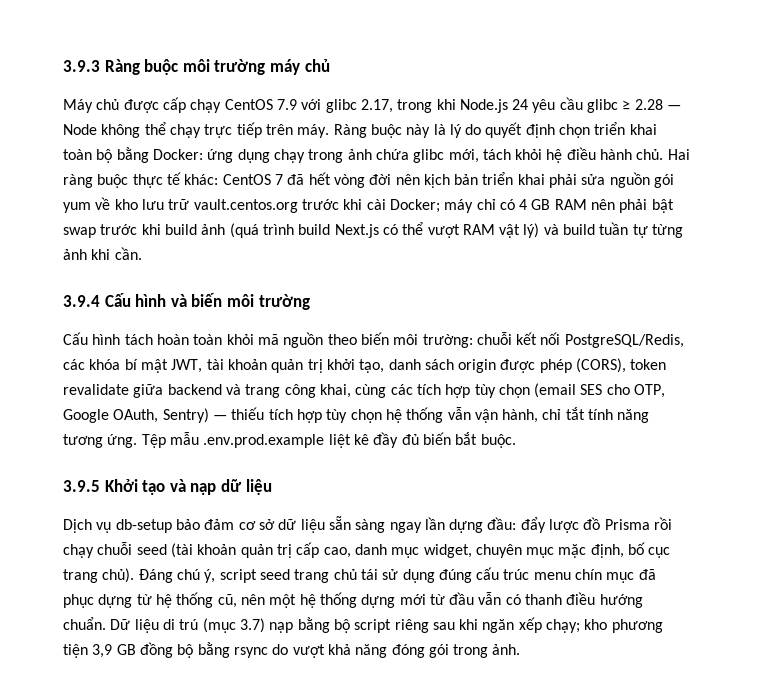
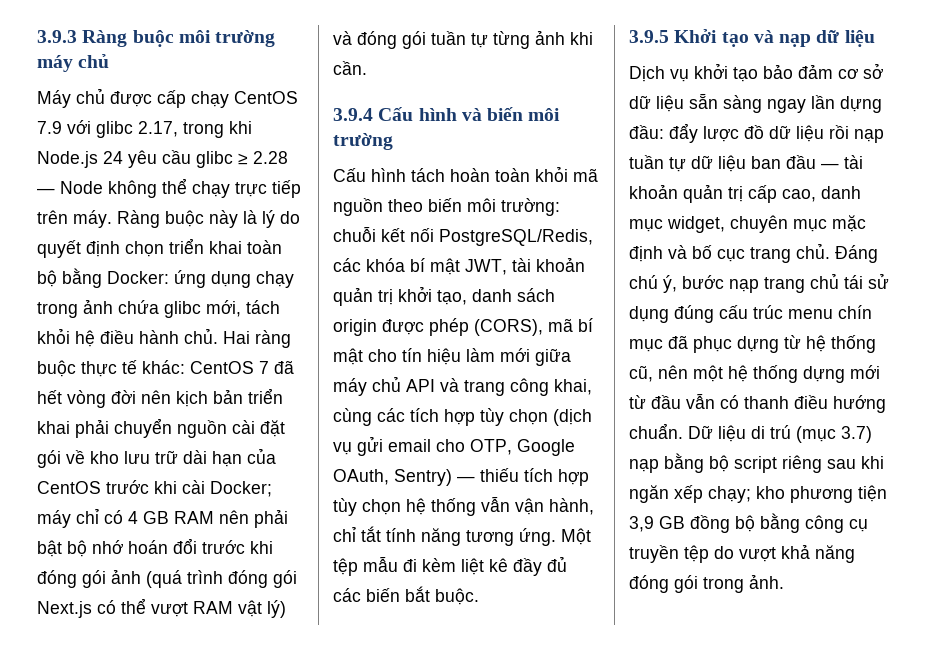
- Hai ràng buộc thực tế khác: CentOS 7 đã hết vòng đời nên kịch bản triển khai phải sửa nguồn gói yum về kho lưu trữ vault.centos.org trước khi cài Docker; máy chỉ có 4 GB RAM nên phải bật swap trước khi build ảnh (quá trình build Next.js có thể vượt RAM vật lý) và build tuần tự từng ảnh khi cần.
+ Hai ràng buộc thực tế khác: CentOS 7 đã hết vòng đời nên kịch bản triển khai phải chuyển nguồn cài đặt gói về kho lưu trữ dài hạn của CentOS trước khi cài Docker; máy chỉ có 4 GB RAM nên phải bật bộ nhớ hoán đổi trước khi đóng gói ảnh (quá trình đóng gói Next.js có thể vượt RAM vật lý) và đóng gói tuần tự từng ảnh khi cần.
- chuỗi kết nối PostgreSQL/Redis, các khóa bí mật JWT, tài khoản quản trị khởi tạo, danh sách origin được phép (CORS), token revalidate giữa backend và trang công khai, cùng các tích hợp tùy chọn (email SES cho OTP, Google OAuth, Sentry) — thiếu tích hợp tùy chọn hệ thống vẫn vận hành, chỉ tắt tính năng tương ứng.
+ chuỗi kết nối PostgreSQL/Redis, các khóa bí mật JWT, tài khoản quản trị khởi tạo, danh sách origin được phép (CORS), mã bí mật cho tín hiệu làm mới giữa máy chủ API và trang công khai, cùng các tích hợp tùy chọn (dịch vụ gửi email cho OTP, Google OAuth, Sentry) — thiếu tích hợp tùy chọn hệ thống vẫn vận hành, chỉ tắt tính năng tương ứng.
- Tệp mẫu .env.prod.example liệt kê đầy đủ biến bắt buộc.
+ Một tệp mẫu đi kèm liệt kê đầy đủ các biến bắt buộc.
- Dịch vụ db-setup bảo đảm cơ sở dữ liệu sẵn sàng ngay lần dựng đầu: đẩy lược đồ Prisma rồi chạy chuỗi seed (tài khoản quản trị cấp cao, danh mục widget, chuyên mục mặc định, bố cục trang chủ).
+ Dịch vụ khởi tạo bảo đảm cơ sở dữ liệu sẵn sàng ngay lần dựng đầu: đẩy lược đồ dữ liệu rồi nạp tuần tự dữ liệu ban đầu — tài khoản quản trị cấp cao, danh mục widget, chuyên mục mặc định và bố cục trang chủ.
- Đáng chú ý, script seed trang chủ tái sử dụng đúng cấu trúc menu chín mục đã phục dựng từ hệ thống cũ, nên một hệ thống dựng mới từ đầu vẫn có thanh điều hướng chuẩn.
+ Đáng chú ý, bước nạp trang chủ tái sử dụng đúng cấu trúc menu chín mục đã phục dựng từ hệ thống cũ, nên một hệ thống dựng mới từ đầu vẫn có thanh điều hướng chuẩn.
- Dữ liệu di trú (mục 3.7) nạp bằng bộ script riêng sau khi ngăn xếp chạy; kho phương tiện 3,9 GB đồng bộ bằng rsync do vượt khả năng đóng gói trong ảnh.
+ Dữ liệu di trú (mục 3.7) nạp bằng bộ script riêng sau khi ngăn xếp chạy; kho phương tiện 3,9 GB đồng bộ bằng công cụ truyền tệp do vượt khả năng đóng gói trong ảnh.

